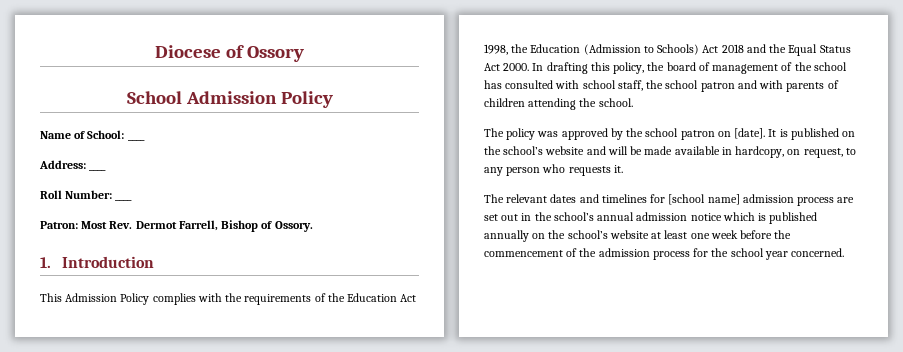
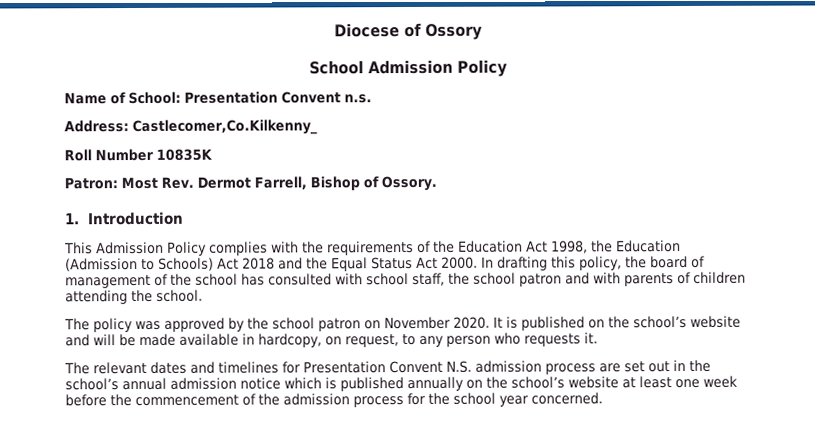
- Name of School: ____
+ Name of School: Presentation Convent n.s.
- Address: ____
+ Address: Castlecomer,Co.Kilkenny_
- Roll Number: ____
+ Roll Number 10835K
- The policy was approved by the school patron on [date].
+ The policy was approved by the school patron on November 2020.
- The relevant dates and timelines for [school name] admission process are set out in the school’s annual admission notice which is published annually on the school’s website at least one week before the commencement of the admission process for the school year concerned.
+ The relevant dates and timelines for Presentation Convent N.S. admission process are set out in the school’s annual admission notice which is published annually on the school’s website at least one week before the commencement of the admission process for the school year concerned.

